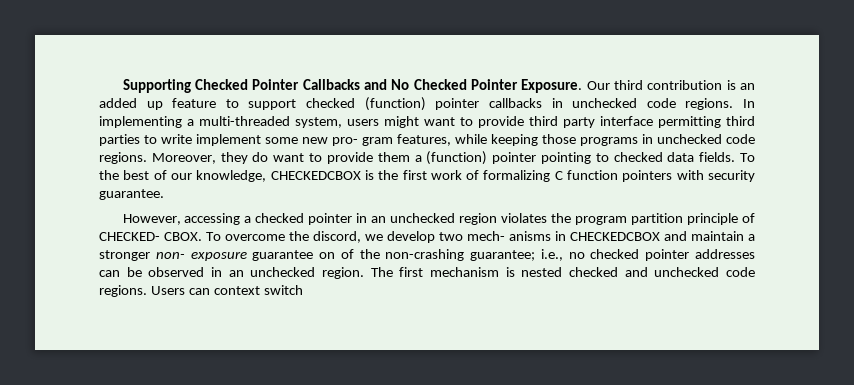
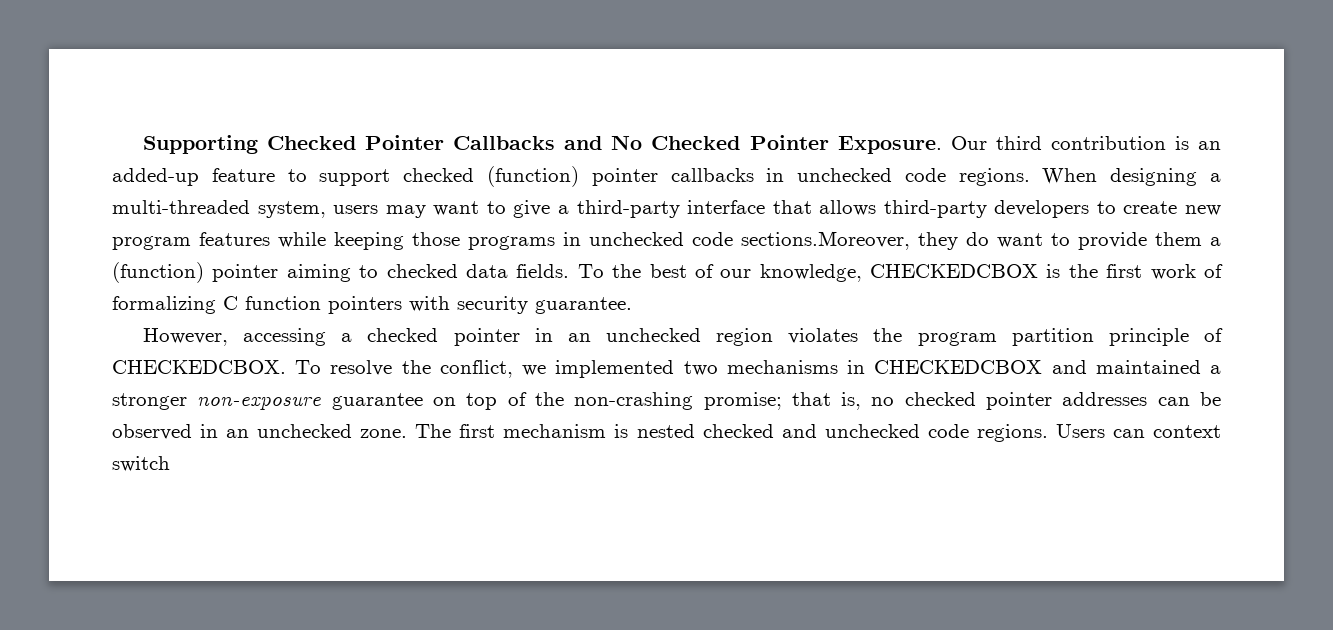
- Our third contribution is an added up feature to support checked (function) pointer callbacks in unchecked code regions.
+ Our third contribution is an added-up feature to support checked (function) pointer callbacks in unchecked code regions.
- In implementing a multi-threaded system, users might want to provide third party interface permitting third parties to write implement some new pro- gram features, while keeping those programs in unchecked code regions. Moreover, they do want to provide them a (function) pointer pointing to checked data fields.
+ When designing a multi-threaded system, users may want to give a third-party interface that allows third-party developers to create new program features while keeping those programs in unchecked code sections.Moreover, they do want to provide them a (function) pointer aiming to checked data fields.
- However, accessing a checked pointer in an unchecked region violates the program partition principle of CHECKED- CBOX. To overcome the discord, we develop two mech- anisms in CHECKEDCBOX and maintain a stronger non- exposure guarantee on of the non-crashing guarantee; i.e., no checked pointer addresses can be observed in an unchecked region.
+ However, accessing a checked pointer in an unchecked region violates the program partition principle of CHECKEDCBOX. To resolve the conflict, we implemented two mechanisms in CHECKEDCBOX and maintained a stronger non-exposure guarantee on top of the non-crashing promise; that is, no checked pointer addresses can be observed in an unchecked zone.

